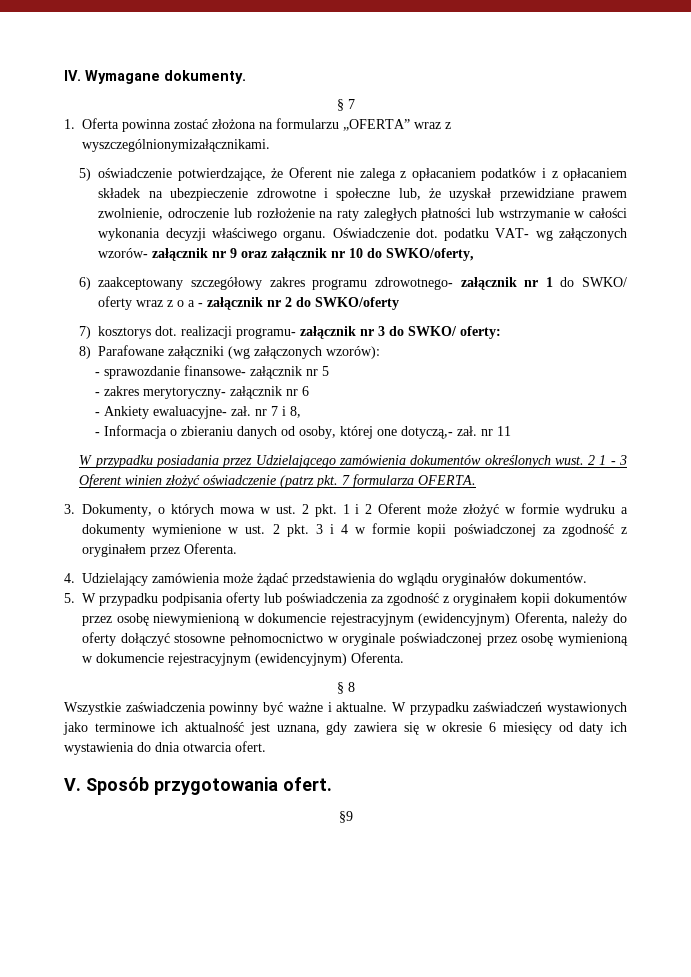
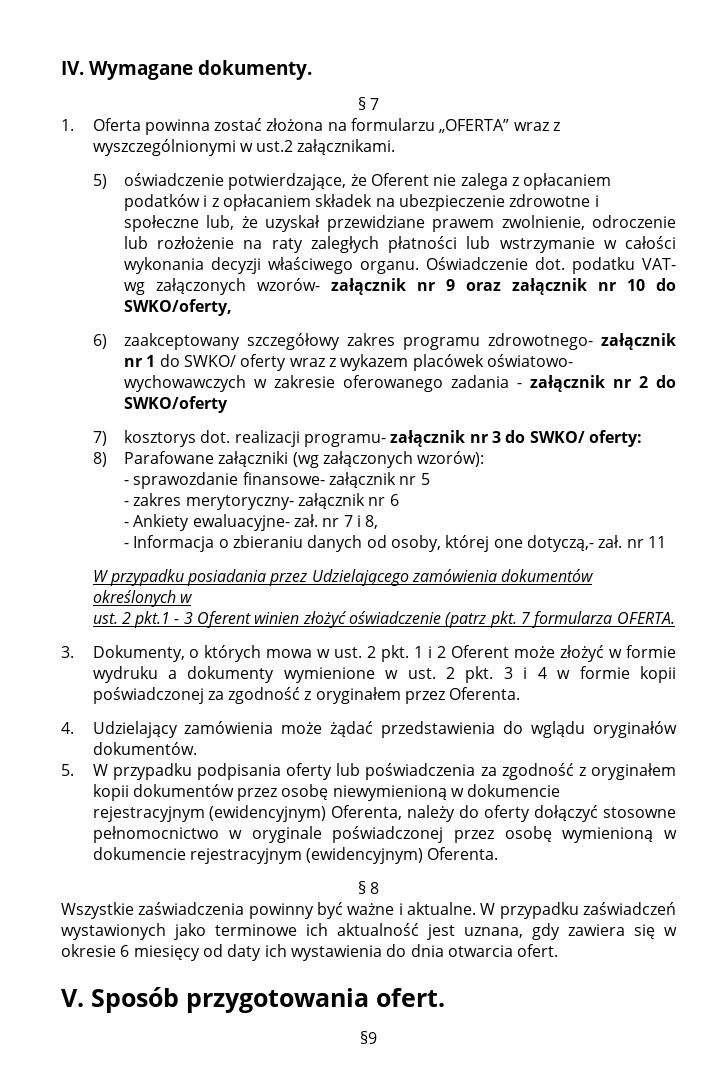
- 1. Oferta powinna zostać złożona na formularzu „OFERTA” wraz z wyszczególnionymizałącznikami.
+ 1. Oferta powinna zostać złożona na formularzu „OFERTA” wraz z wyszczególnionymi w ust.2 załącznikami.
- 6) zaakceptowany szczegółowy zakres programu zdrowotnego- załącznik nr 1 do SWKO/ oferty wraz z o a - załącznik nr 2 do SWKO/oferty
+ 6) zaakceptowany szczegółowy zakres programu zdrowotnego- załącznik nr 1 do SWKO/ oferty wraz z wykazem placówek oświatowo- wychowawczych w zakresie oferowanego zadania - załącznik nr 2 do SWKO/oferty
- W przypadku posiadania przez Udzielającego zamówienia dokumentów określonych wust. 2 1 - 3 Oferent winien złożyć oświadczenie (patrz pkt. 7 formularza OFERTA.
+ W przypadku posiadania przez Udzielającego zamówienia dokumentów określonych w
+ ust. 2 pkt.1 - 3 Oferent winien złożyć oświadczenie (patrz pkt. 7 formularza OFERTA.

